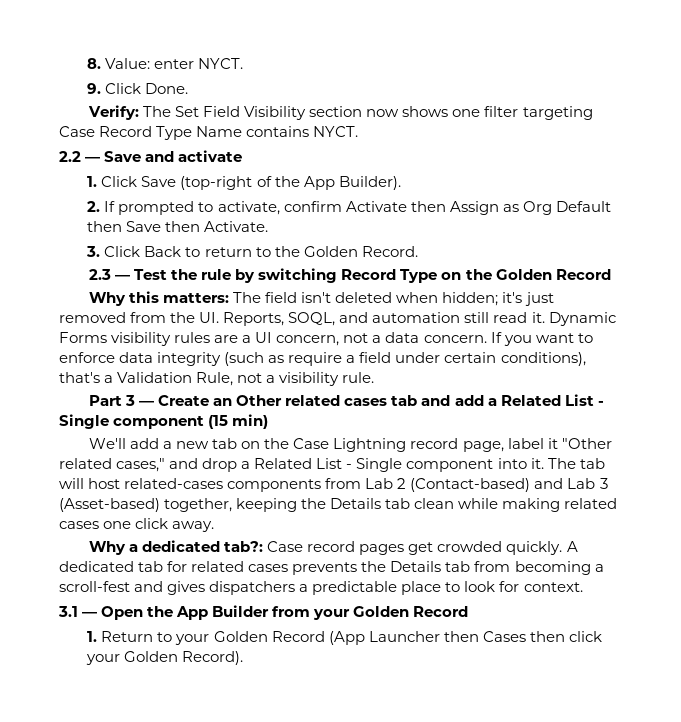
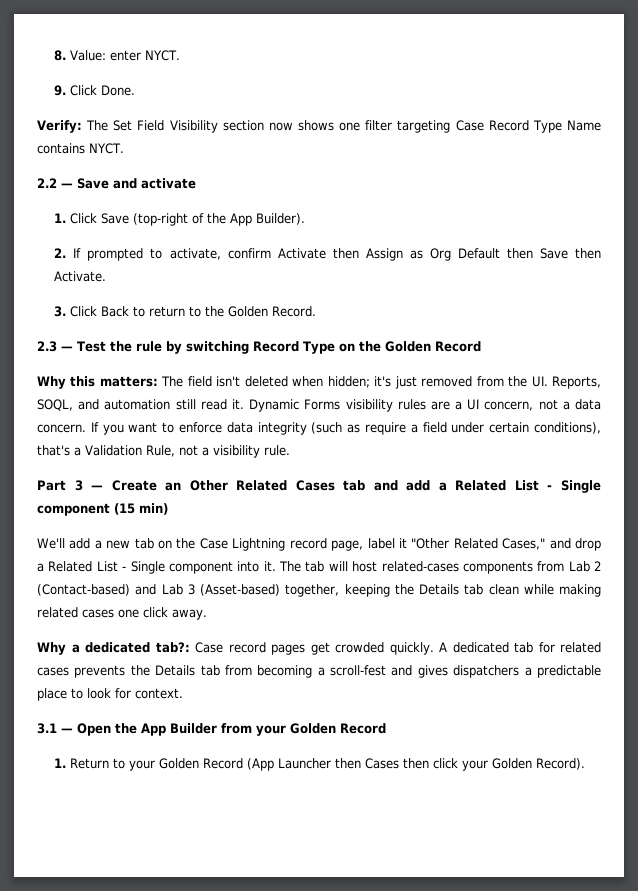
- Part 3 — Create an Other related cases tab and add a Related List - Single component (15 min)
+ Part 3 — Create an Other Related Cases tab and add a Related List - Single component (15 min)
- We'll add a new tab on the Case Lightning record page, label it "Other related cases," and drop a Related List - Single component into it.
+ We'll add a new tab on the Case Lightning record page, label it "Other Related Cases," and drop a Related List - Single component into it.

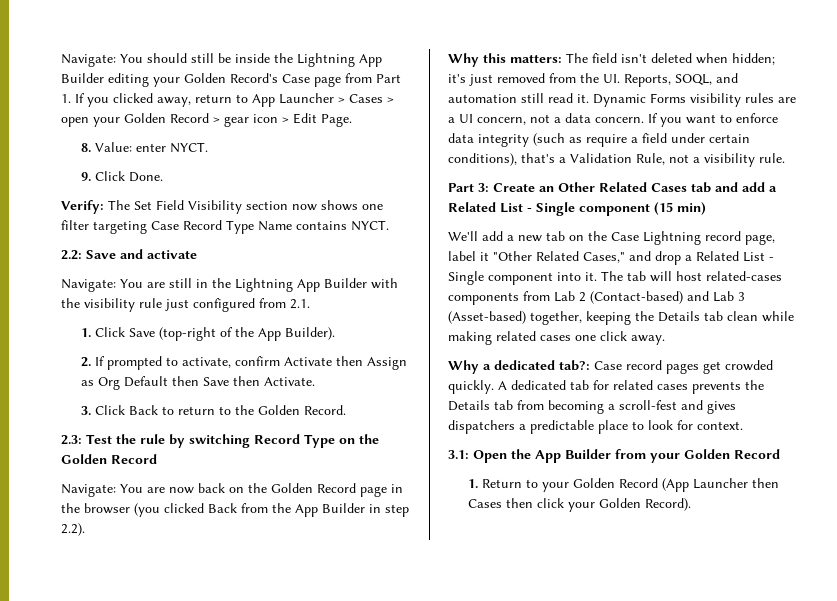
+ Navigate: You should still be inside the Lightning App Builder editing your Golden Record's Case page from Part 1. If you clicked away, return to App Launcher > Cases > open your Golden Record > gear icon > Edit Page.
- 2.2 — Save and activate
+ 2.2: Save and activate
+ Navigate: You are still in the Lightning App Builder with the visibility rule just configured from 2.1.
- 2.3 — Test the rule by switching Record Type on the Golden Record
+ 2.3: Test the rule by switching Record Type on the Golden Record
+ Navigate: You are now back on the Golden Record page in the browser (you clicked Back from the App Builder in step 2.2).
- Part 3 — Create an Other Related Cases tab and add a Related List - Single component (15 min)
+ Part 3: Create an Other Related Cases tab and add a Related List - Single component (15 min)
- 3.1 — Open the App Builder from your Golden Record
+ 3.1: Open the App Builder from your Golden Record

